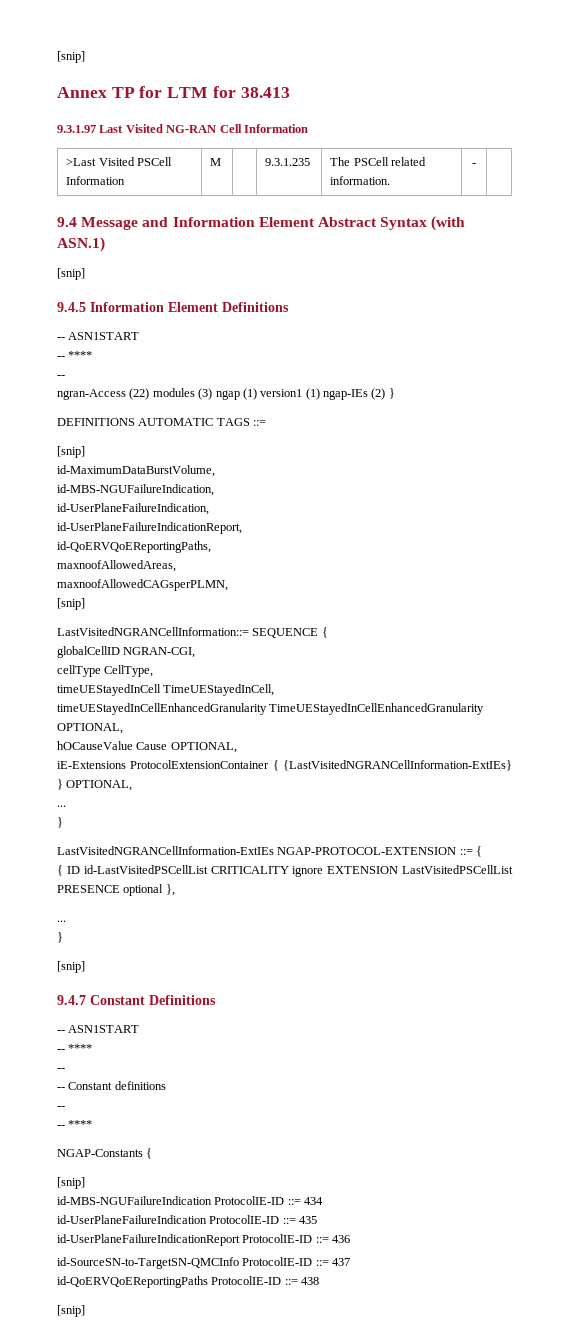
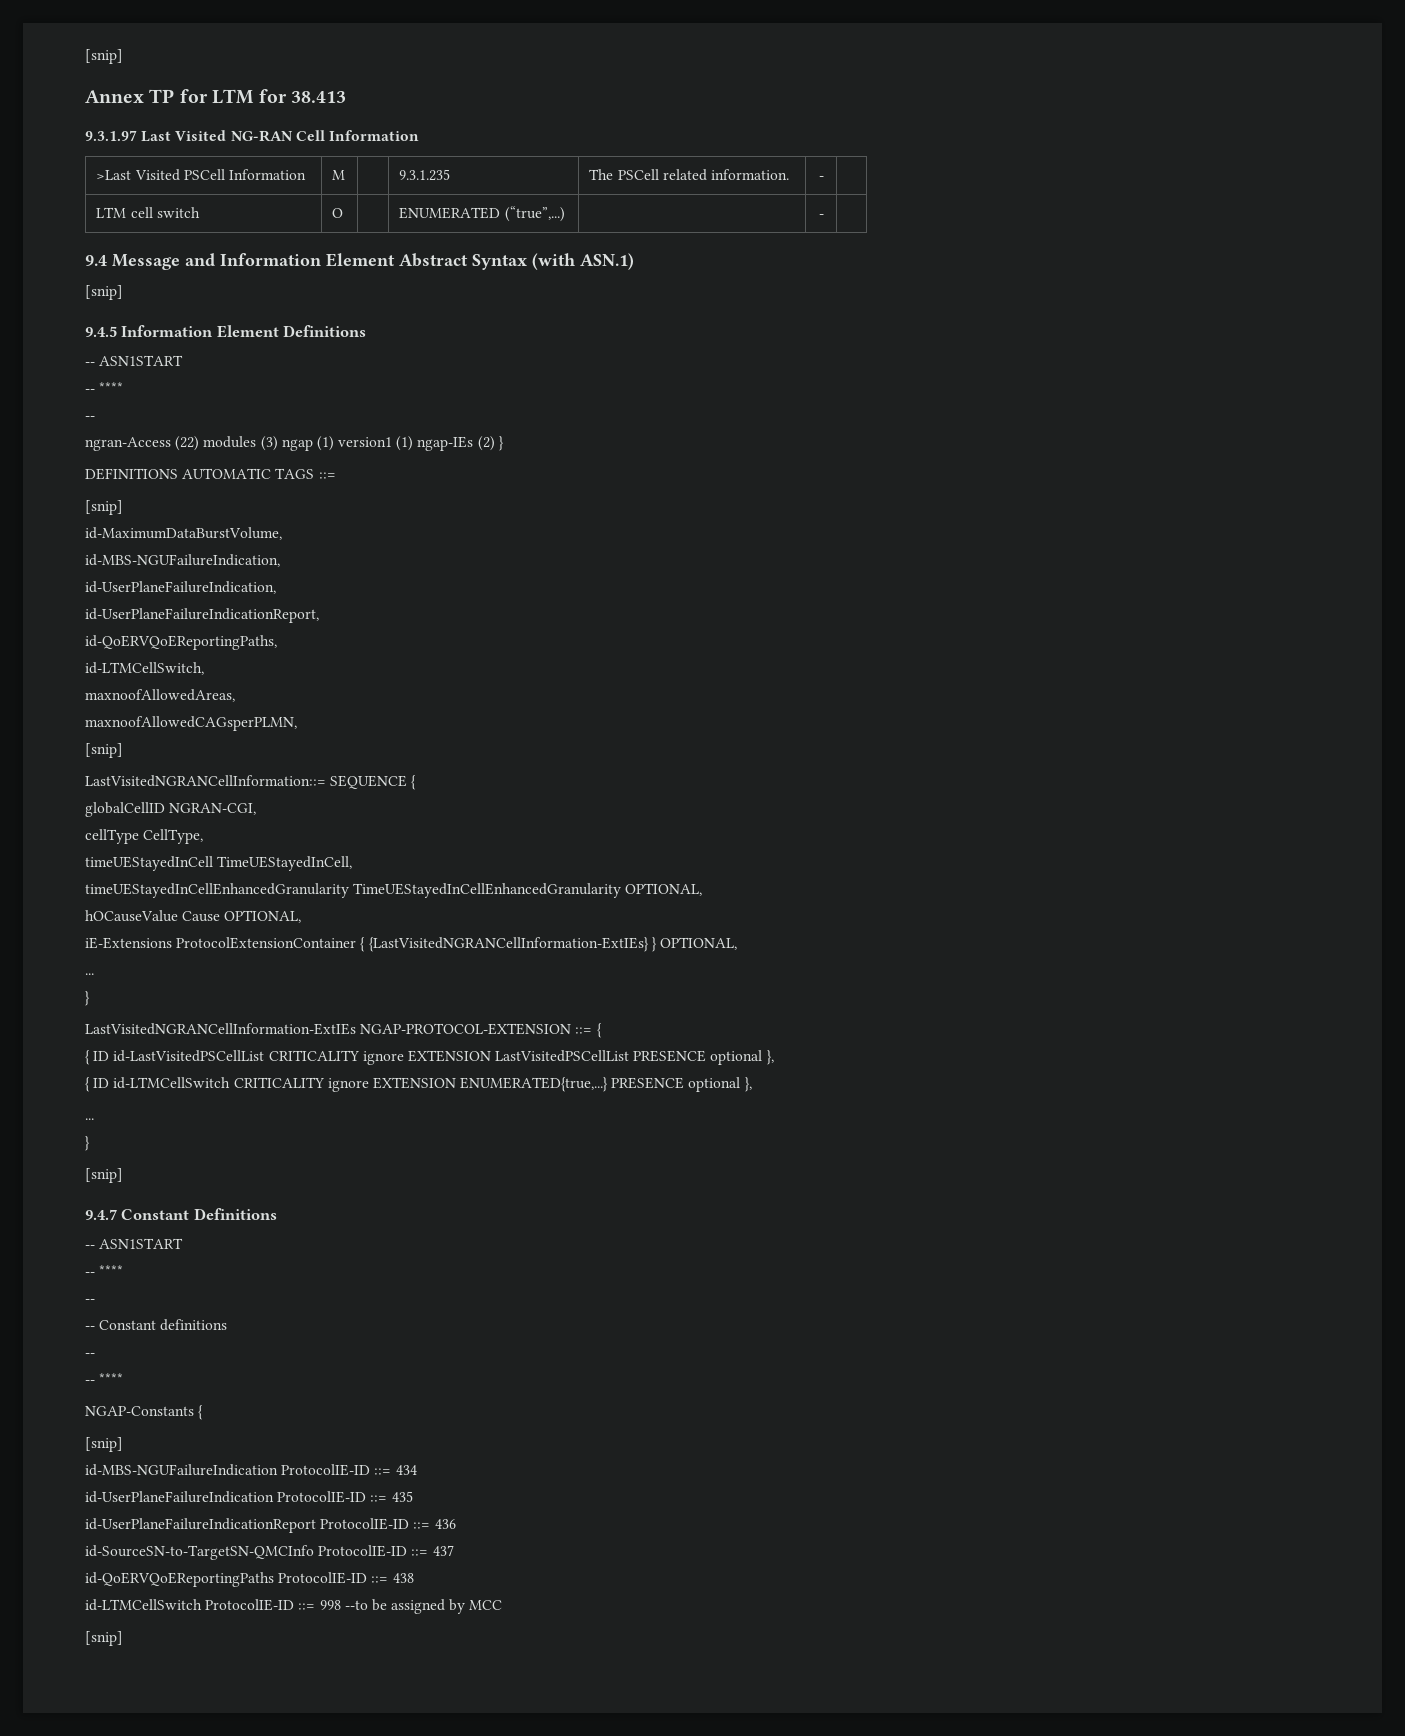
+ LTM cell switch | O | | ENUMERATED (“true”,...) | | - |
+ id-LTMCellSwitch,
+ { ID id-LTMCellSwitch CRITICALITY ignore EXTENSION ENUMERATED{true,...} PRESENCE optional },
+ id-LTMCellSwitch ProtocolIE-ID ::= 998 --to be assigned by MCC

